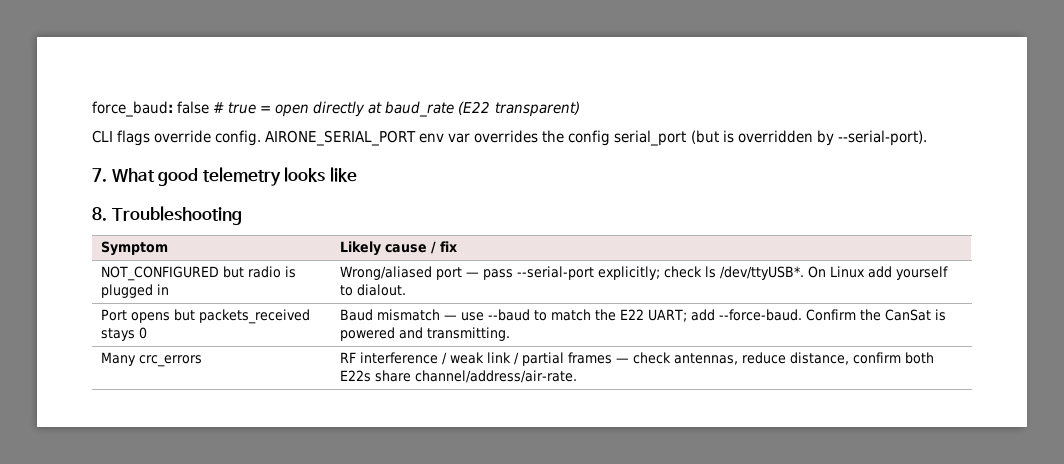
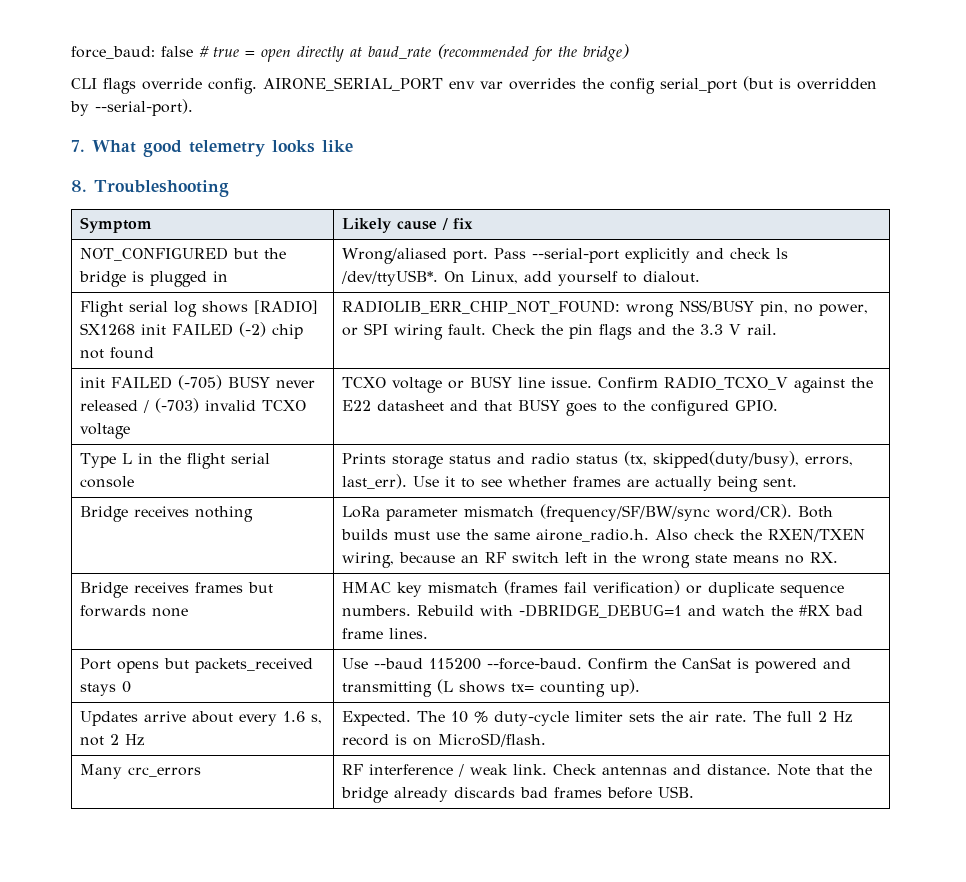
- force_baud: false # true = open directly at baud_rate (E22 transparent)
+ force_baud: false # true = open directly at baud_rate (recommended for the bridge)
- NOT_CONFIGURED but radio is plugged in | Wrong/aliased port — pass --serial-port explicitly; check ls /dev/ttyUSB*. On Linux add yourself to dialout.
+ NOT_CONFIGURED but the bridge is plugged in | Wrong/aliased port. Pass --serial-port explicitly and check ls /dev/ttyUSB*. On Linux, add yourself to dialout.
+ Flight serial log shows [RADIO] SX1268 init FAILED (-2) chip not found | RADIOLIB_ERR_CHIP_NOT_FOUND: wrong NSS/BUSY pin, no power, or SPI wiring fault. Check the pin flags and the 3.3 V rail.
+ init FAILED (-705) BUSY never released / (-703) invalid TCXO voltage | TCXO voltage or BUSY line issue. Confirm RADIO_TCXO_V against the E22 datasheet and that BUSY goes to the configured GPIO.
+ Type L in the flight serial console | Prints storage status and radio status (tx, skipped(duty/busy), errors, last_err). Use it to see whether frames are actually being sent.
+ Bridge receives nothing | LoRa parameter mismatch (frequency/SF/BW/sync word/CR). Both builds must use the same airone_radio.h. Also check the RXEN/TXEN wiring, because an RF switch left in the wrong state means no RX.
+ Bridge receives frames but forwards none | HMAC key mismatch (frames fail verification) or duplicate sequence numbers. Rebuild with -DBRIDGE_DEBUG=1 and watch the #RX bad frame lines.
- Port opens but packets_received stays 0 | Baud mismatch — use --baud to match the E22 UART; add --force-baud. Confirm the CanSat is powered and transmitting.
+ Port opens but packets_received stays 0 | Use --baud 115200 --force-baud. Confirm the CanSat is powered and transmitting (L shows tx= counting up).
+ Updates arrive about every 1.6 s, not 2 Hz | Expected. The 10 % duty-cycle limiter sets the air rate. The full 2 Hz record is on MicroSD/flash.
- Many crc_errors | RF interference / weak link / partial frames — check antennas, reduce distance, confirm both E22s share channel/address/air-rate.
+ Many crc_errors | RF interference / weak link. Check antennas and distance. Note that the bridge already discards bad frames before USB.

